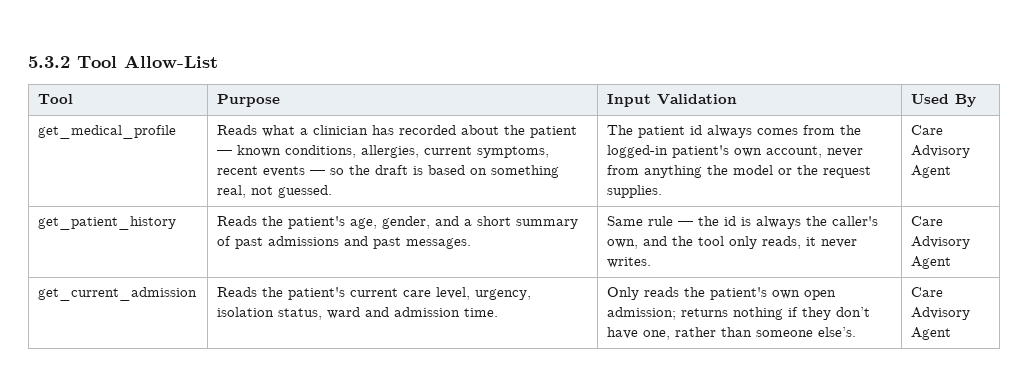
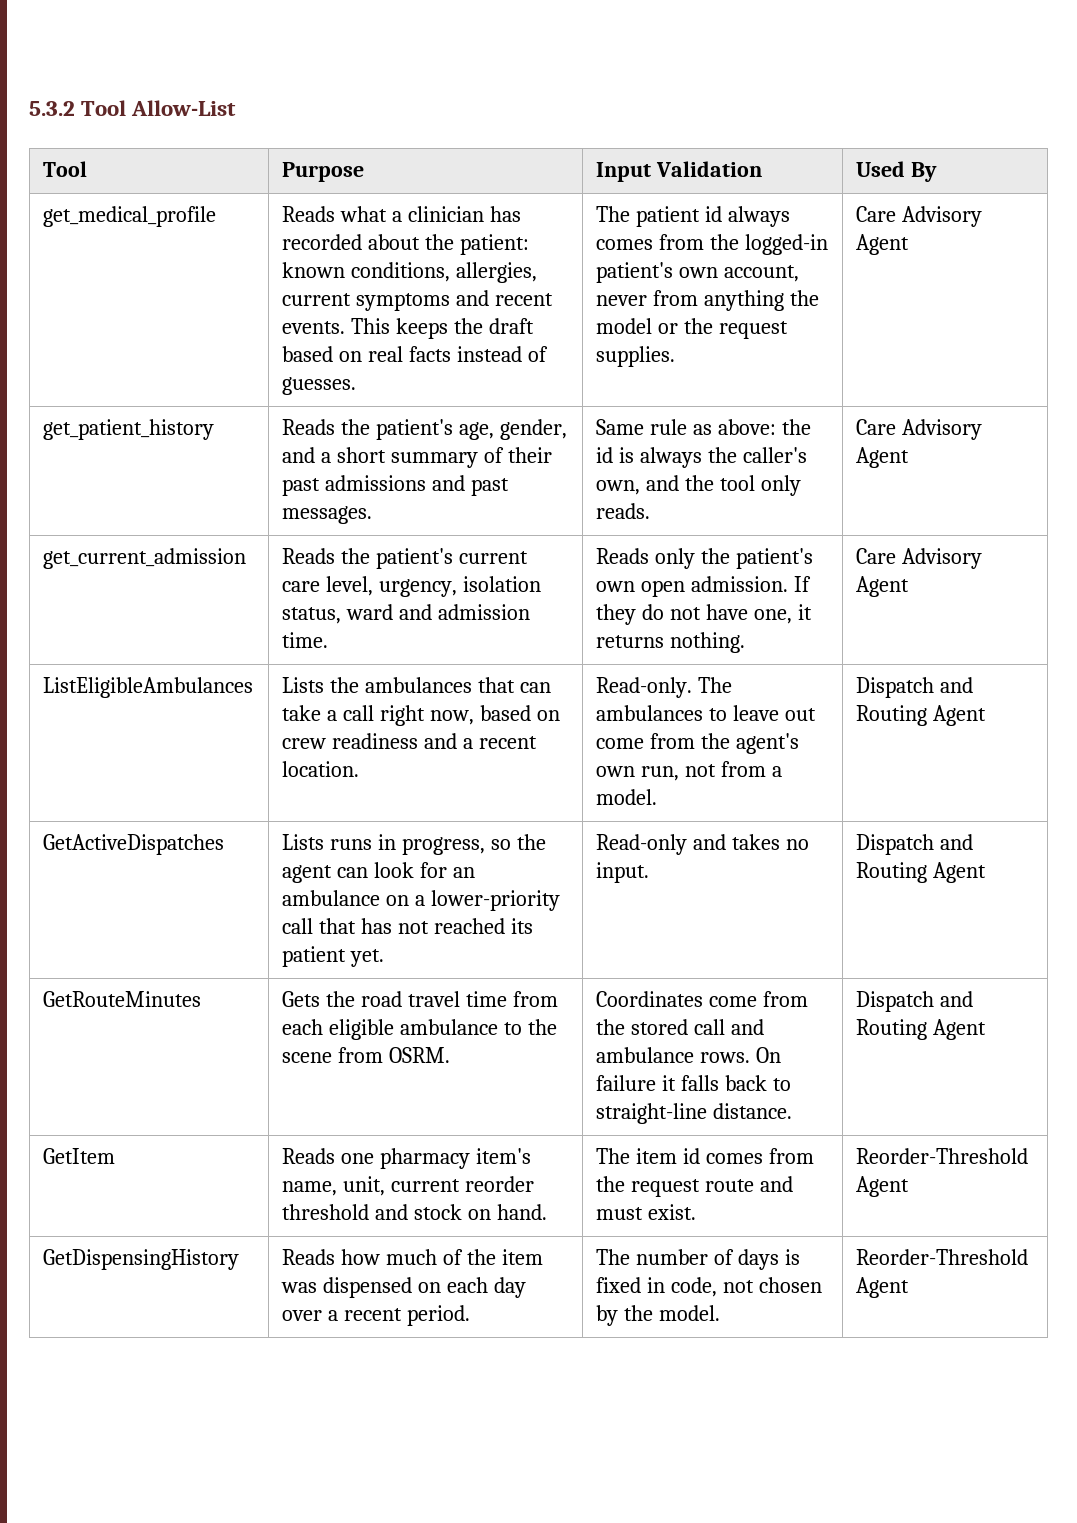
- Reads what a clinician has recorded about the patient — known conditions, allergies, current symptoms, recent events — so the draft is based on something real, not guessed.
+ Reads what a clinician has recorded about the patient: known conditions, allergies, current symptoms and recent events. This keeps the draft based on real facts instead of guesses.
- get_patient_history | Reads the patient's age, gender, and a short summary of past admissions and past messages. | Same rule — the id is always the caller's own, and the tool only reads, it never writes. | Care Advisory Agent
+ get_patient_history | Reads the patient's age, gender, and a short summary of their past admissions and past messages. | Same rule as above: the id is always the caller's own, and the tool only reads. | Care Advisory Agent
- get_current_admission | Reads the patient's current care level, urgency, isolation status, ward and admission time. | Only reads the patient's own open admission; returns nothing if they don’t have one, rather than someone else’s. | Care Advisory Agent
+ get_current_admission | Reads the patient's current care level, urgency, isolation status, ward and admission time. | Reads only the patient's own open admission. If they do not have one, it returns nothing. | Care Advisory Agent
+ ListEligibleAmbulances | Lists the ambulances that can take a call right now, based on crew readiness and a recent location. | Read-only. The ambulances to leave out come from the agent's own run, not from a model. | Dispatch and Routing Agent
+ GetActiveDispatches | Lists runs in progress, so the agent can look for an ambulance on a lower-priority call that has not reached its patient yet. | Read-only and takes no input. | Dispatch and Routing Agent
+ GetRouteMinutes | Gets the road travel time from each eligible ambulance to the scene from OSRM. | Coordinates come from the stored call and ambulance rows. On failure it falls back to straight-line distance. | Dispatch and Routing Agent
+ GetItem | Reads one pharmacy item's name, unit, current reorder threshold and stock on hand. | The item id comes from the request route and must exist. | Reorder-Threshold Agent
+ GetDispensingHistory | Reads how much of the item was dispensed on each day over a recent period. | The number of days is fixed in code, not chosen by the model. | Reorder-Threshold Agent

